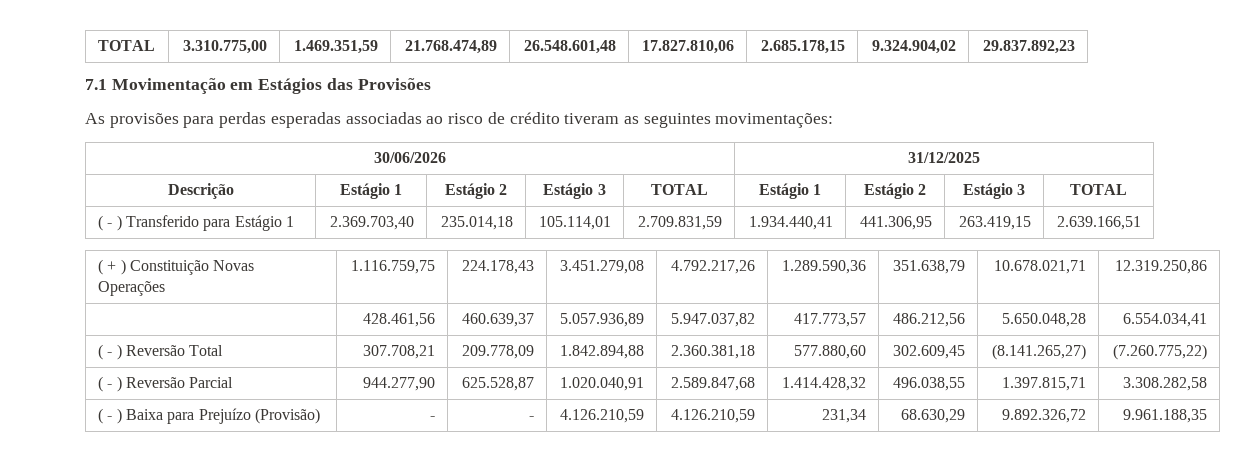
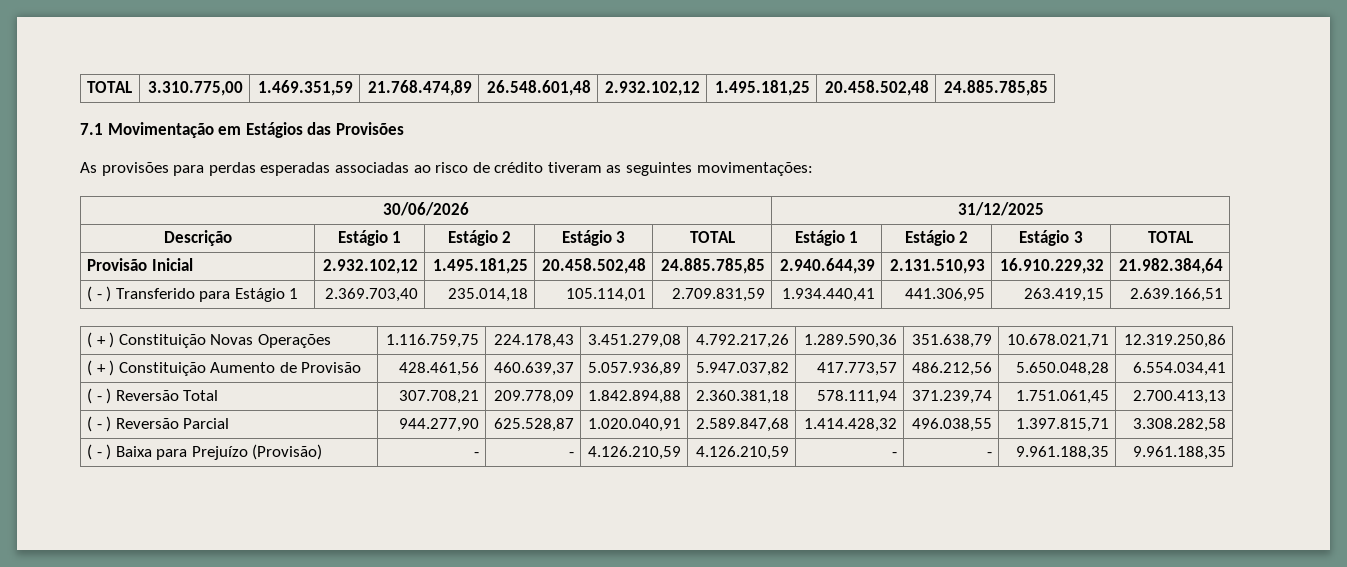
- TOTAL | 3.310.775,00 | 1.469.351,59 | 21.768.474,89 | 26.548.601,48 | 17.827.810,06 | 2.685.178,15 | 9.324.904,02 | 29.837.892,23
+ TOTAL | 3.310.775,00 | 1.469.351,59 | 21.768.474,89 | 26.548.601,48 | 2.932.102,12 | 1.495.181,25 | 20.458.502,48 | 24.885.785,85
+ Provisão Inicial | 2.932.102,12 | 1.495.181,25 | 20.458.502,48 | 24.885.785,85 | 2.940.644,39 | 2.131.510,93 | 16.910.229,32 | 21.982.384,64
- | 428.461,56 | 460.639,37 | 5.057.936,89 | 5.947.037,82 | 417.773,57 | 486.212,56 | 5.650.048,28 | 6.554.034,41
+ ( + ) Constituição Aumento de Provisão | 428.461,56 | 460.639,37 | 5.057.936,89 | 5.947.037,82 | 417.773,57 | 486.212,56 | 5.650.048,28 | 6.554.034,41
- ( - ) Reversão Total | 307.708,21 | 209.778,09 | 1.842.894,88 | 2.360.381,18 | 577.880,60 | 302.609,45 | (8.141.265,27) | (7.260.775,22)
+ ( - ) Reversão Total | 307.708,21 | 209.778,09 | 1.842.894,88 | 2.360.381,18 | 578.111,94 | 371.239,74 | 1.751.061,45 | 2.700.413,13
- ( - ) Baixa para Prejuízo (Provisão) | - | - | 4.126.210,59 | 4.126.210,59 | 231,34 | 68.630,29 | 9.892.326,72 | 9.961.188,35
+ ( - ) Baixa para Prejuízo (Provisão) | - | - | 4.126.210,59 | 4.126.210,59 | - | - | 9.961.188,35 | 9.961.188,35

